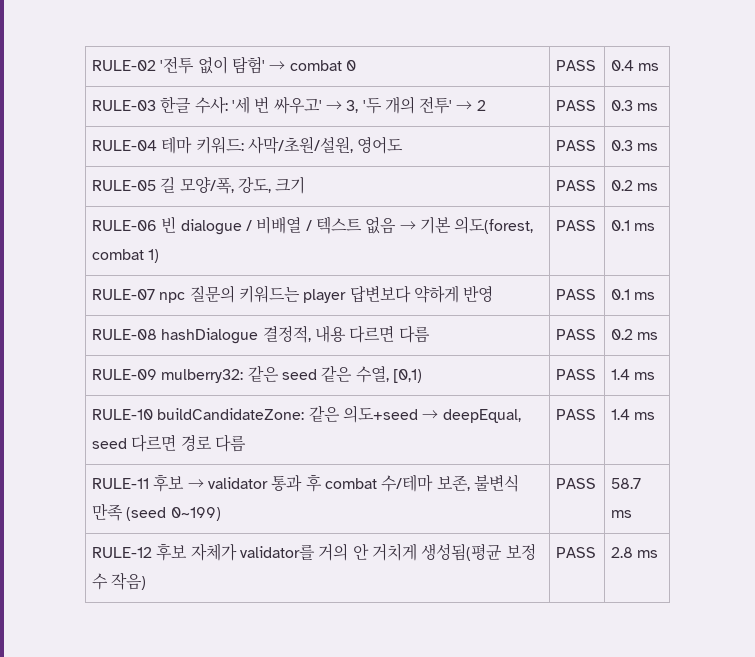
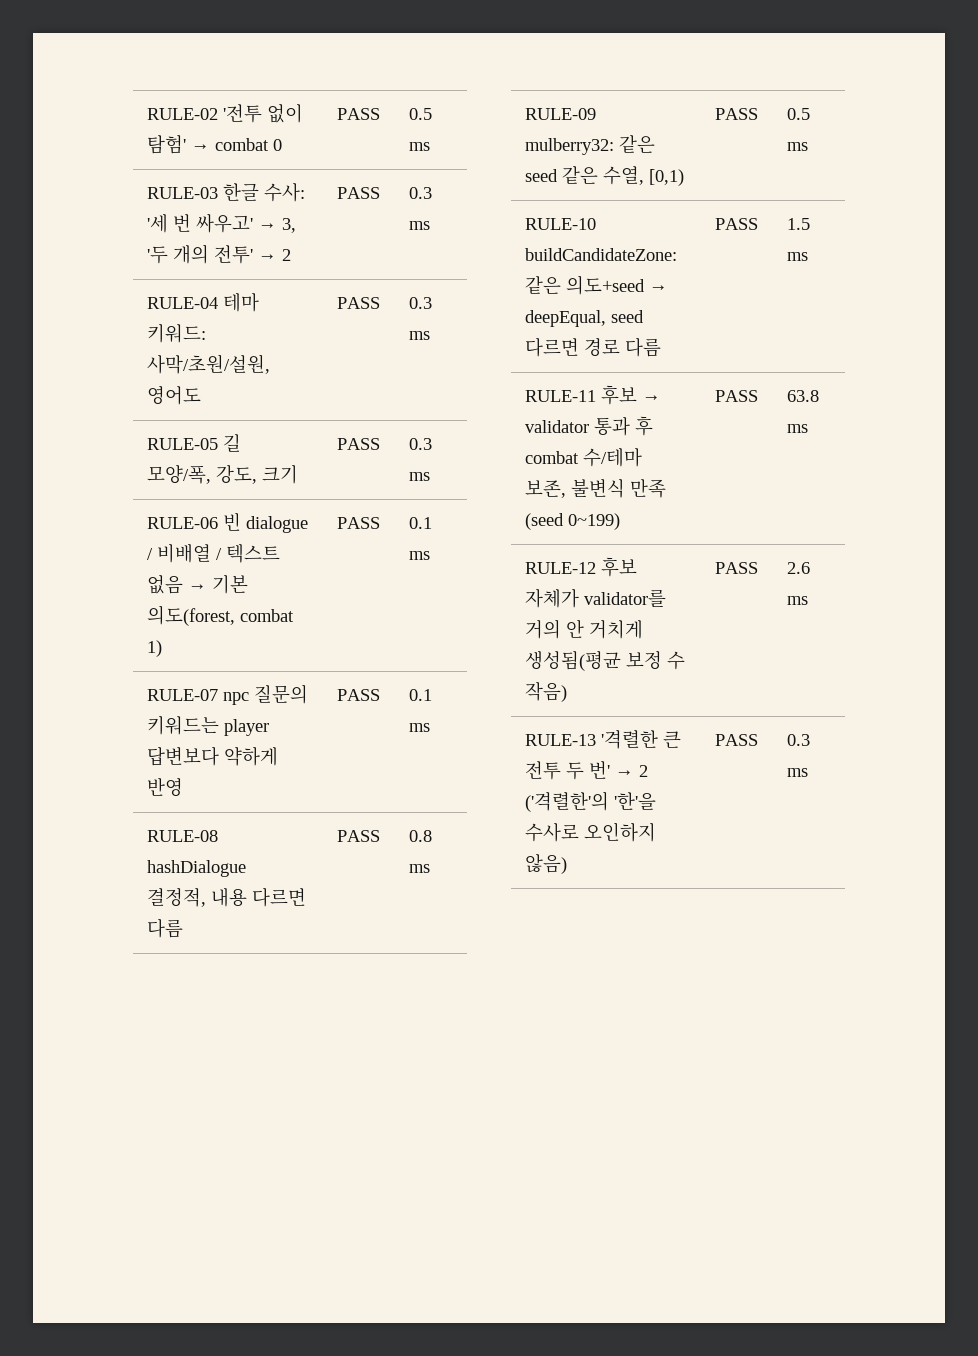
- RULE-02 '전투 없이 탐험' → combat 0 | PASS | 0.4 ms
+ RULE-02 '전투 없이 탐험' → combat 0 | PASS | 0.5 ms
- RULE-05 길 모양/폭, 강도, 크기 | PASS | 0.2 ms
+ RULE-05 길 모양/폭, 강도, 크기 | PASS | 0.3 ms
- RULE-08 hashDialogue 결정적, 내용 다르면 다름 | PASS | 0.2 ms
+ RULE-08 hashDialogue 결정적, 내용 다르면 다름 | PASS | 0.8 ms
- RULE-09 mulberry32: 같은 seed 같은 수열, [0,1) | PASS | 1.4 ms
+ RULE-09 mulberry32: 같은 seed 같은 수열, [0,1) | PASS | 0.5 ms
- RULE-10 buildCandidateZone: 같은 의도+seed → deepEqual, seed 다르면 경로 다름 | PASS | 1.4 ms
+ RULE-10 buildCandidateZone: 같은 의도+seed → deepEqual, seed 다르면 경로 다름 | PASS | 1.5 ms
- RULE-11 후보 → validator 통과 후 combat 수/테마 보존, 불변식 만족 (seed 0~199) | PASS | 58.7 ms
+ RULE-11 후보 → validator 통과 후 combat 수/테마 보존, 불변식 만족 (seed 0~199) | PASS | 63.8 ms
- RULE-12 후보 자체가 validator를 거의 안 거치게 생성됨(평균 보정 수 작음) | PASS | 2.8 ms
+ RULE-12 후보 자체가 validator를 거의 안 거치게 생성됨(평균 보정 수 작음) | PASS | 2.6 ms
+ RULE-13 '격렬한 큰 전투 두 번' → 2 ('격렬한'의 '한'을 수사로 오인하지 않음) | PASS | 0.3 ms

